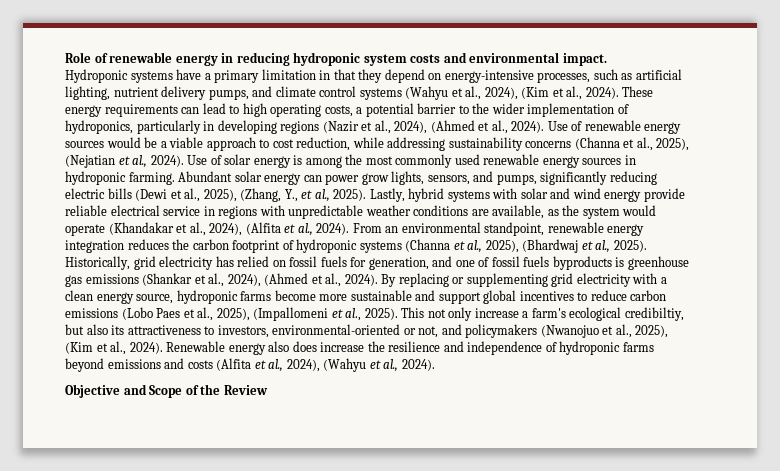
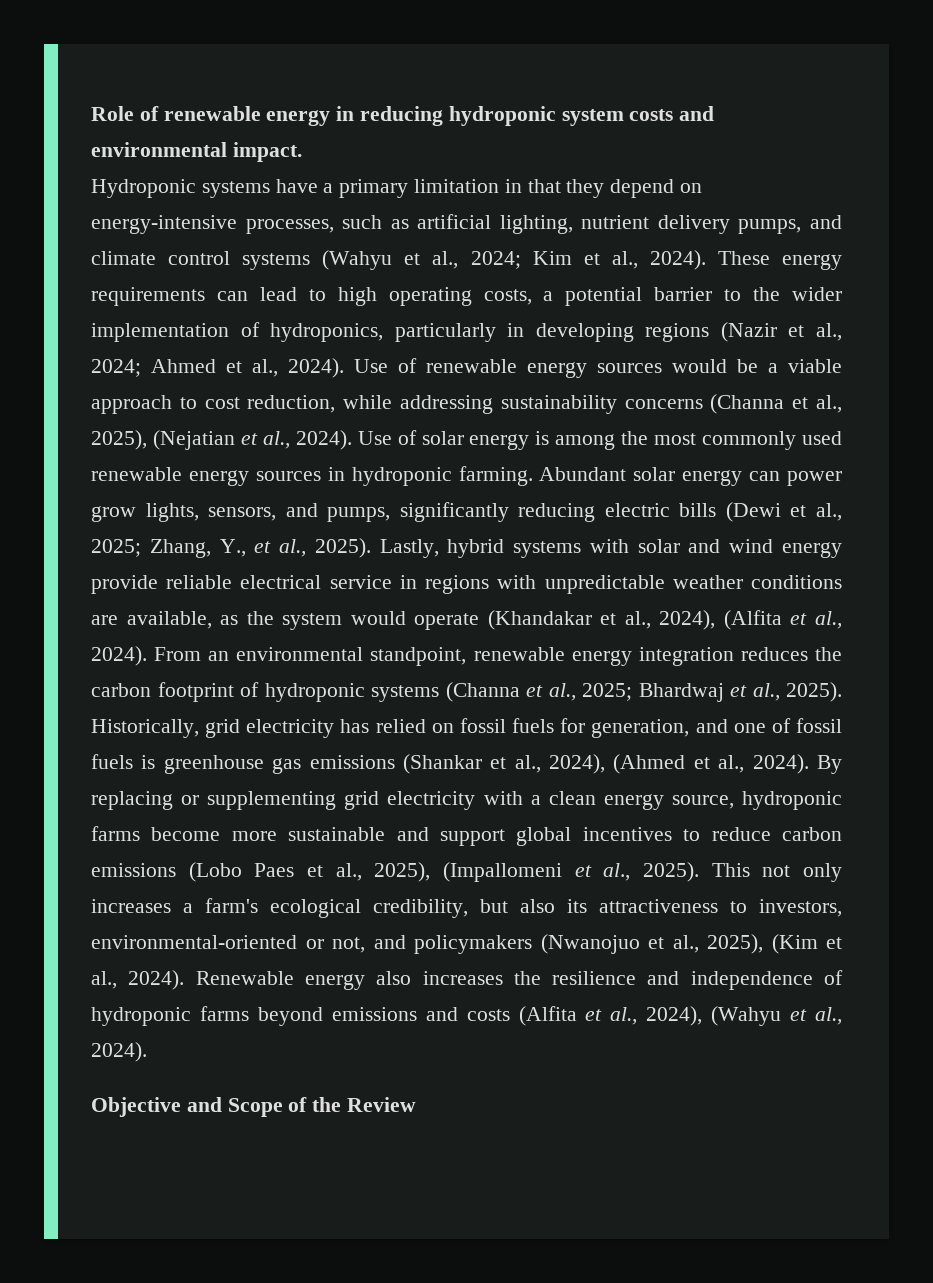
- Hydroponic systems have a primary limitation in that they depend on energy-intensive processes, such as artificial lighting, nutrient delivery pumps, and climate control systems (Wahyu et al., 2024), (Kim et al., 2024).
+ Hydroponic systems have a primary limitation in that they depend on energy-intensive processes, such as artificial lighting, nutrient delivery pumps, and climate control systems (Wahyu et al., 2024; Kim et al., 2024).
- These energy requirements can lead to high operating costs, a potential barrier to the wider implementation of hydroponics, particularly in developing regions (Nazir et al., 2024), (Ahmed et al., 2024).
+ These energy requirements can lead to high operating costs, a potential barrier to the wider implementation of hydroponics, particularly in developing regions (Nazir et al., 2024; Ahmed et al., 2024).
- Abundant solar energy can power grow lights, sensors, and pumps, significantly reducing electric bills (Dewi et al., 2025), (Zhang, Y., et al., 2025).
+ Abundant solar energy can power grow lights, sensors, and pumps, significantly reducing electric bills (Dewi et al., 2025; Zhang, Y., et al., 2025).
- From an environmental standpoint, renewable energy integration reduces the carbon footprint of hydroponic systems (Channa et al., 2025), (Bhardwaj et al., 2025).
+ From an environmental standpoint, renewable energy integration reduces the carbon footprint of hydroponic systems (Channa et al., 2025; Bhardwaj et al., 2025).
- Historically, grid electricity has relied on fossil fuels for generation, and one of fossil fuels byproducts is greenhouse gas emissions (Shankar et al., 2024), (Ahmed et al., 2024).
+ Historically, grid electricity has relied on fossil fuels for generation, and one of fossil fuels is greenhouse gas emissions (Shankar et al., 2024), (Ahmed et al., 2024).
- This not only increase a farm's ecological credibiltiy, but also its attractiveness to investors, environmental-oriented or not, and policymakers (Nwanojuo et al., 2025), (Kim et al., 2024).
+ This not only increases a farm's ecological credibility, but also its attractiveness to investors, environmental-oriented or not, and policymakers (Nwanojuo et al., 2025), (Kim et al., 2024).
- Renewable energy also does increase the resilience and independence of hydroponic farms beyond emissions and costs (Alfita et al., 2024), (Wahyu et al., 2024).
+ Renewable energy also increases the resilience and independence of hydroponic farms beyond emissions and costs (Alfita et al., 2024), (Wahyu et al., 2024).

